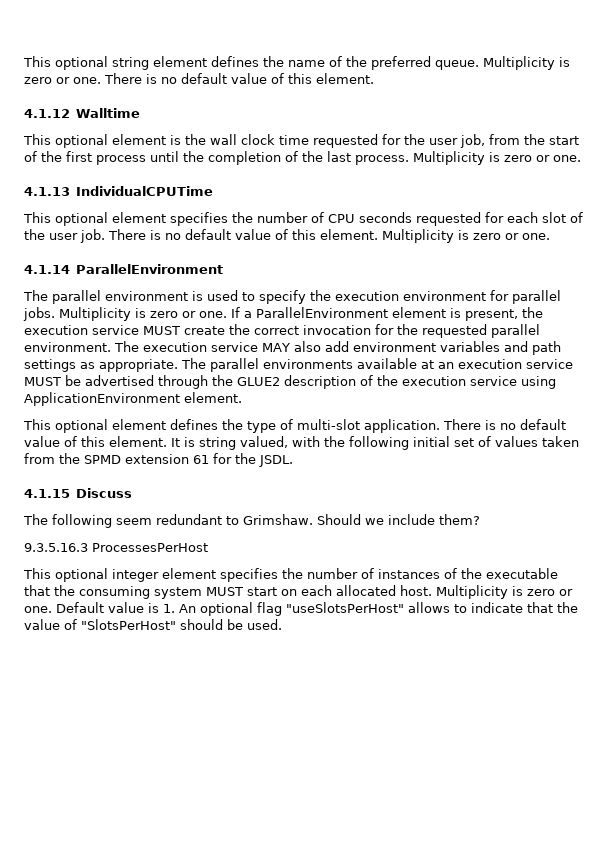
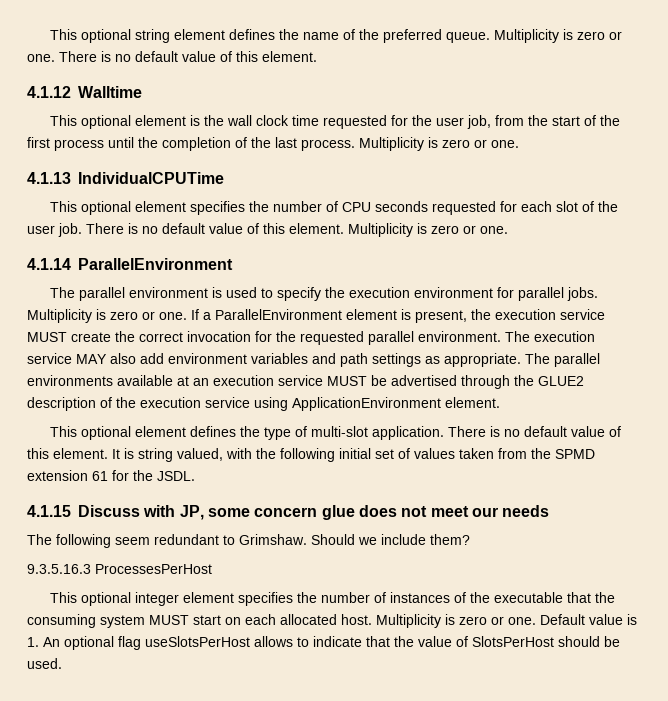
- 4.1.15 Discuss
+ 4.1.15 Discuss with JP, some concern glue does not meet our needs
- Default value is 1. An optional flag "useSlotsPerHost" allows to indicate that the value of "SlotsPerHost" should be used.
+ Default value is 1. An optional flag useSlotsPerHost allows to indicate that the value of SlotsPerHost should be used.

